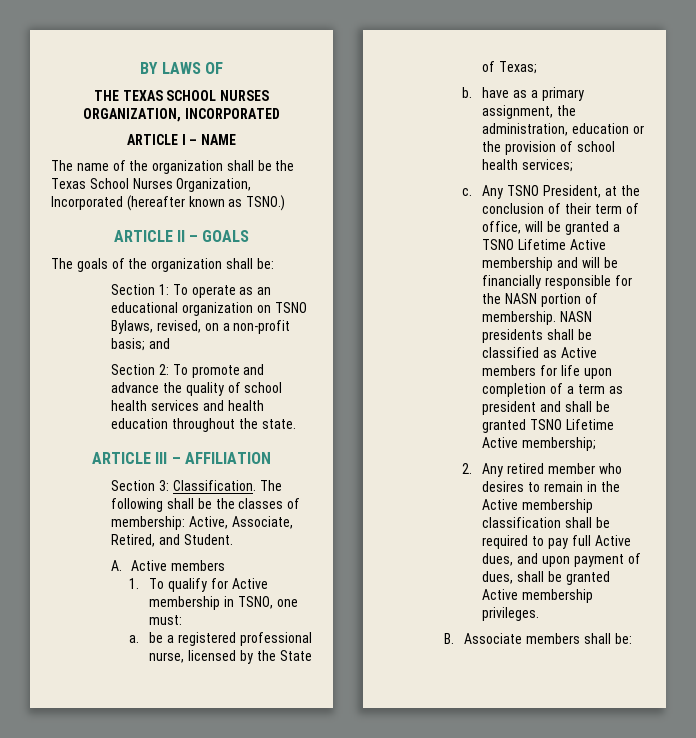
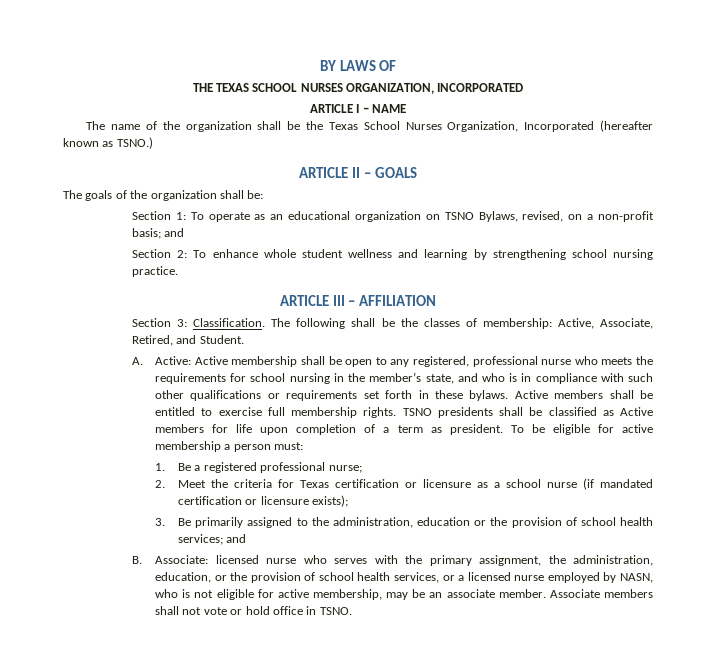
- Section 2: To promote and advance the quality of school health services and health education throughout the state.
+ Section 2: To enhance whole student wellness and learning by strengthening school nursing practice.
- A. Active members
- 1. To qualify for Active membership in TSNO, one must:
- a. be a registered professional nurse, licensed by the State of Texas;
- b. have as a primary assignment, the administration, education or the provision of school health services;
- c. Any TSNO President, at the conclusion of their term of office, will be granted a TSNO Lifetime Active membership and will be financially responsible for the NASN portion of membership. NASN presidents shall be classified as Active members for life upon completion of a term as president and shall be granted TSNO Lifetime Active membership;
- 2. Any retired member who desires to remain in the Active membership classification shall be required to pay full Active dues, and upon payment of dues, shall be granted Active membership privileges.
- B. Associate members shall be:
+ A. Active: Active membership shall be open to any registered, professional nurse who meets the requirements for school nursing in the member’s state, and who is in compliance with such other qualifications or requirements set forth in these bylaws. Active members shall be entitled to exercise full membership rights. TSNO presidents shall be classified as Active members for life upon completion of a term as president. To be eligible for active membership a person must:
+ 1. Be a registered professional nurse;
+ 2. Meet the criteria for Texas certification or licensure as a school nurse (if mandated certification or licensure exists);
+ 3. Be primarily assigned to the administration, education or the provision of school health services; and
+ B. Associate: licensed nurse who serves with the primary assignment, the administration, education, or the provision of school health services, or a licensed nurse employed by NASN, who is not eligible for active membership, may be an associate member. Associate members shall not vote or hold office in TSNO.

